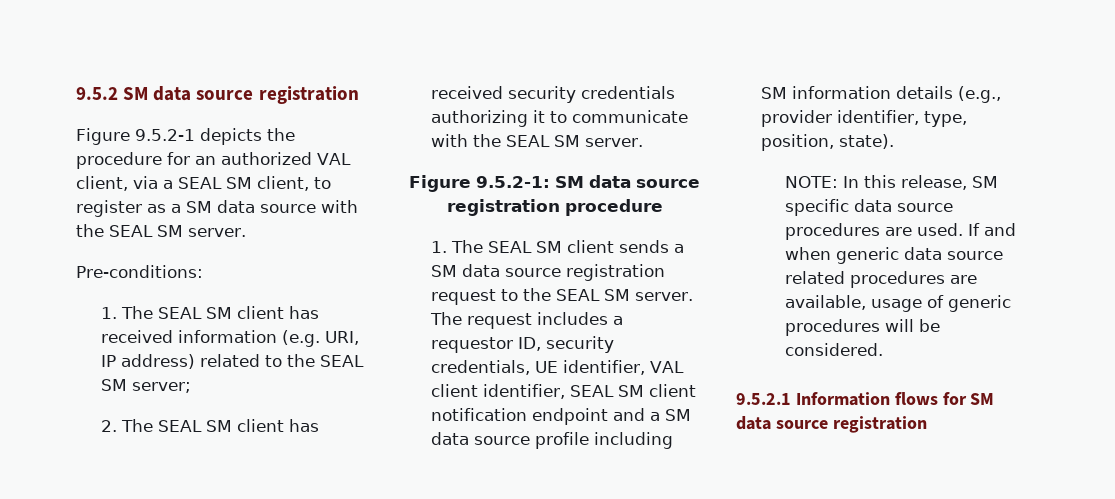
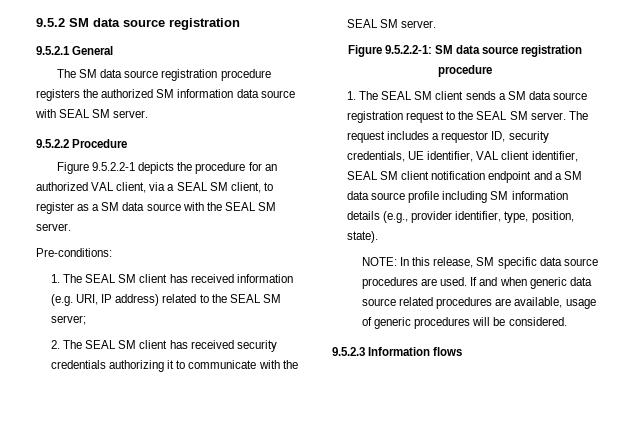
- Figure 9.5.2-1 depicts the procedure for an authorized VAL client, via a SEAL SM client, to register as a SM data source with the SEAL SM server.
+ 9.5.2.1 General
+ The SM data source registration procedure registers the authorized SM information data source with SEAL SM server.
+ 9.5.2.2 Procedure
+ Figure 9.5.2.2-1 depicts the procedure for an authorized VAL client, via a SEAL SM client, to register as a SM data source with the SEAL SM server.
- Figure 9.5.2-1: SM data source registration procedure
+ Figure 9.5.2.2-1: SM data source registration procedure
- 9.5.2.1 Information flows for SM data source registration
+ 9.5.2.3 Information flows

